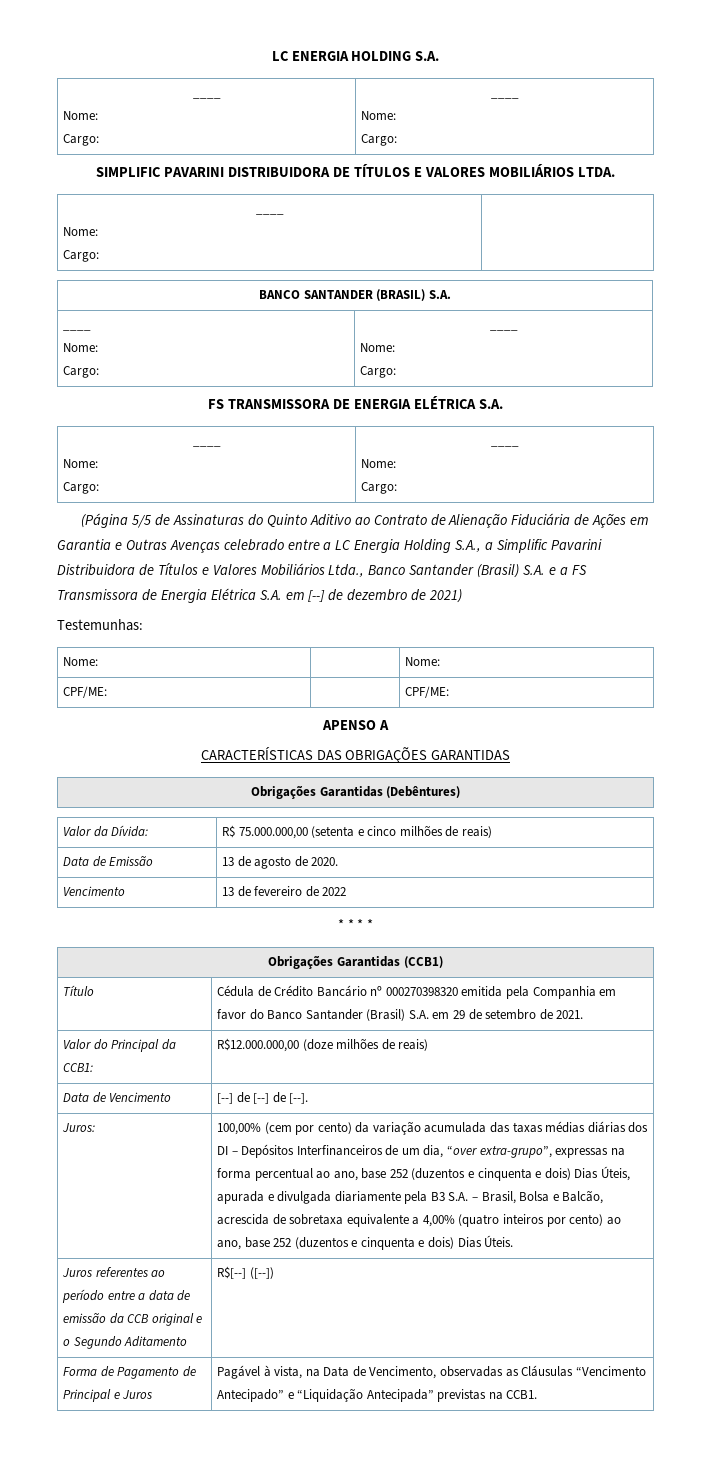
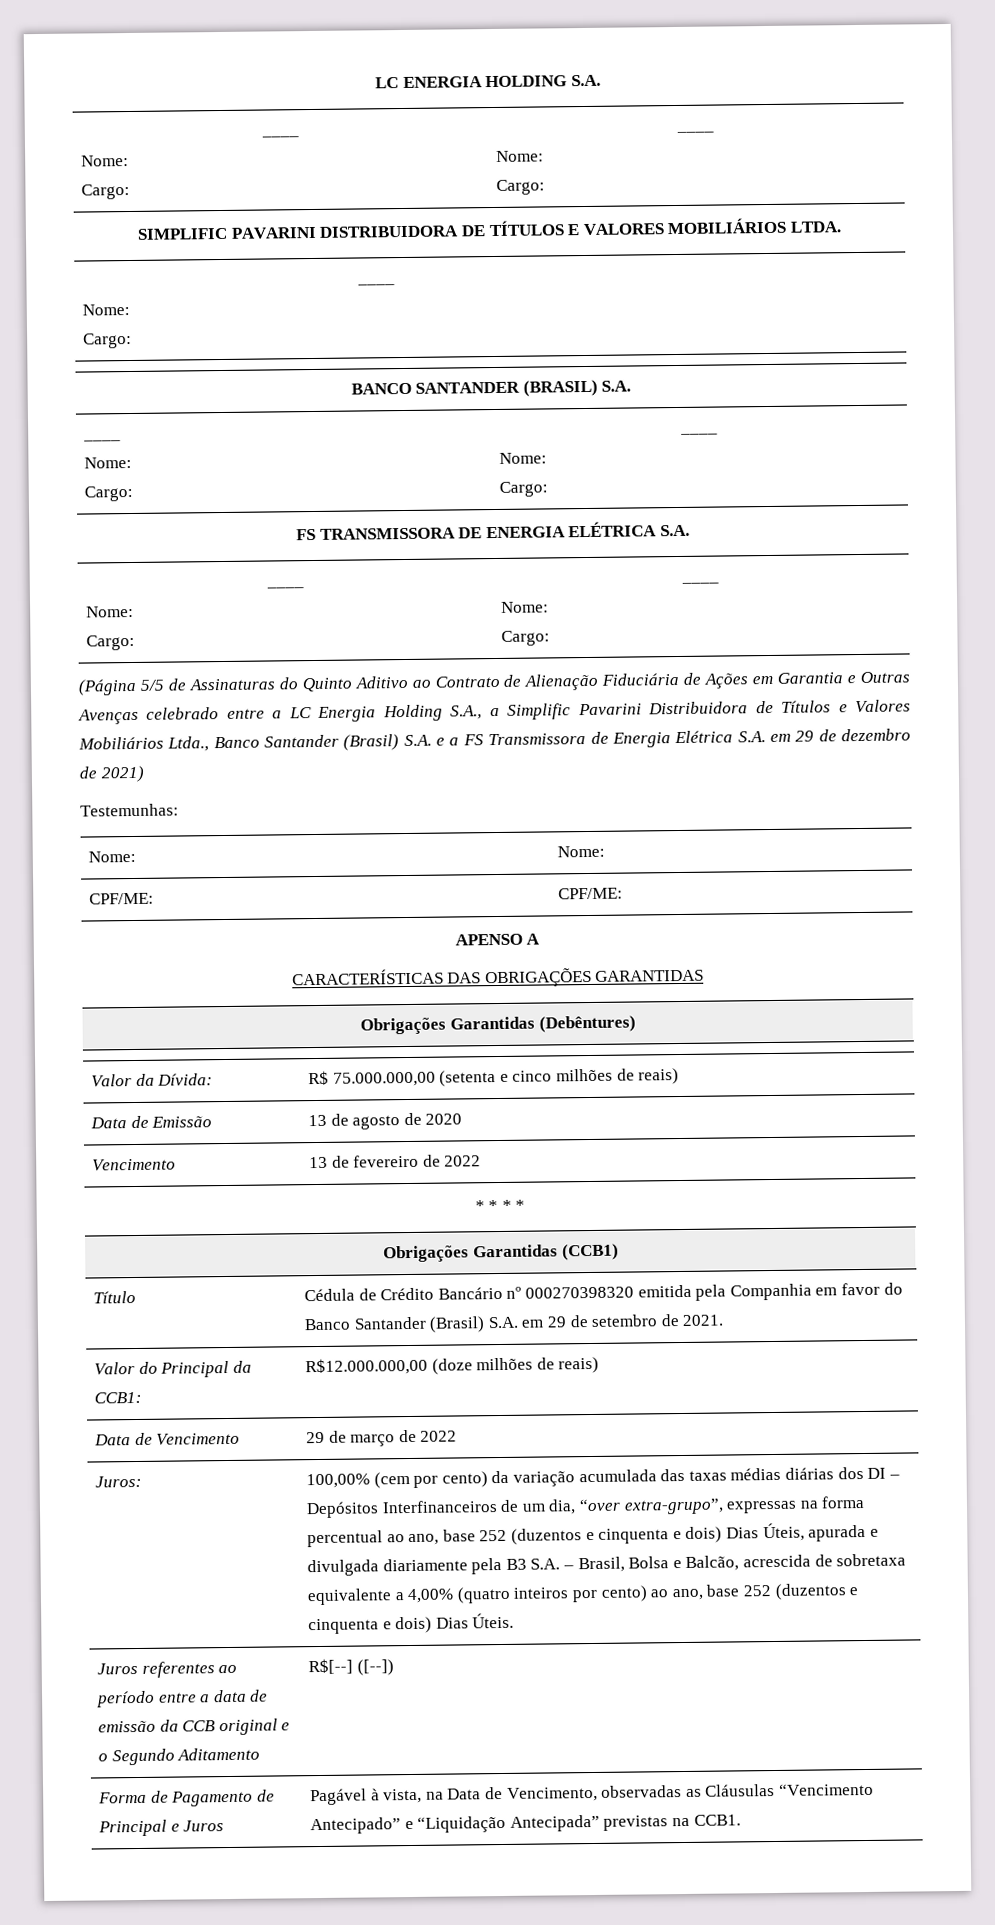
- (Página 5/5 de Assinaturas do Quinto Aditivo ao Contrato de Alienação Fiduciária de Ações em Garantia e Outras Avenças celebrado entre a LC Energia Holding S.A., a Simplific Pavarini Distribuidora de Títulos e Valores Mobiliários Ltda., Banco Santander (Brasil) S.A. e a FS Transmissora de Energia Elétrica S.A. em [--] de dezembro de 2021)
+ (Página 5/5 de Assinaturas do Quinto Aditivo ao Contrato de Alienação Fiduciária de Ações em Garantia e Outras Avenças celebrado entre a LC Energia Holding S.A., a Simplific Pavarini Distribuidora de Títulos e Valores Mobiliários Ltda., Banco Santander (Brasil) S.A. e a FS Transmissora de Energia Elétrica S.A. em 29 de dezembro de 2021)
- Data de Emissão | 13 de agosto de 2020.
+ Data de Emissão | 13 de agosto de 2020
- Data de Vencimento | [--] de [--] de [--].
+ Data de Vencimento | 29 de março de 2022

